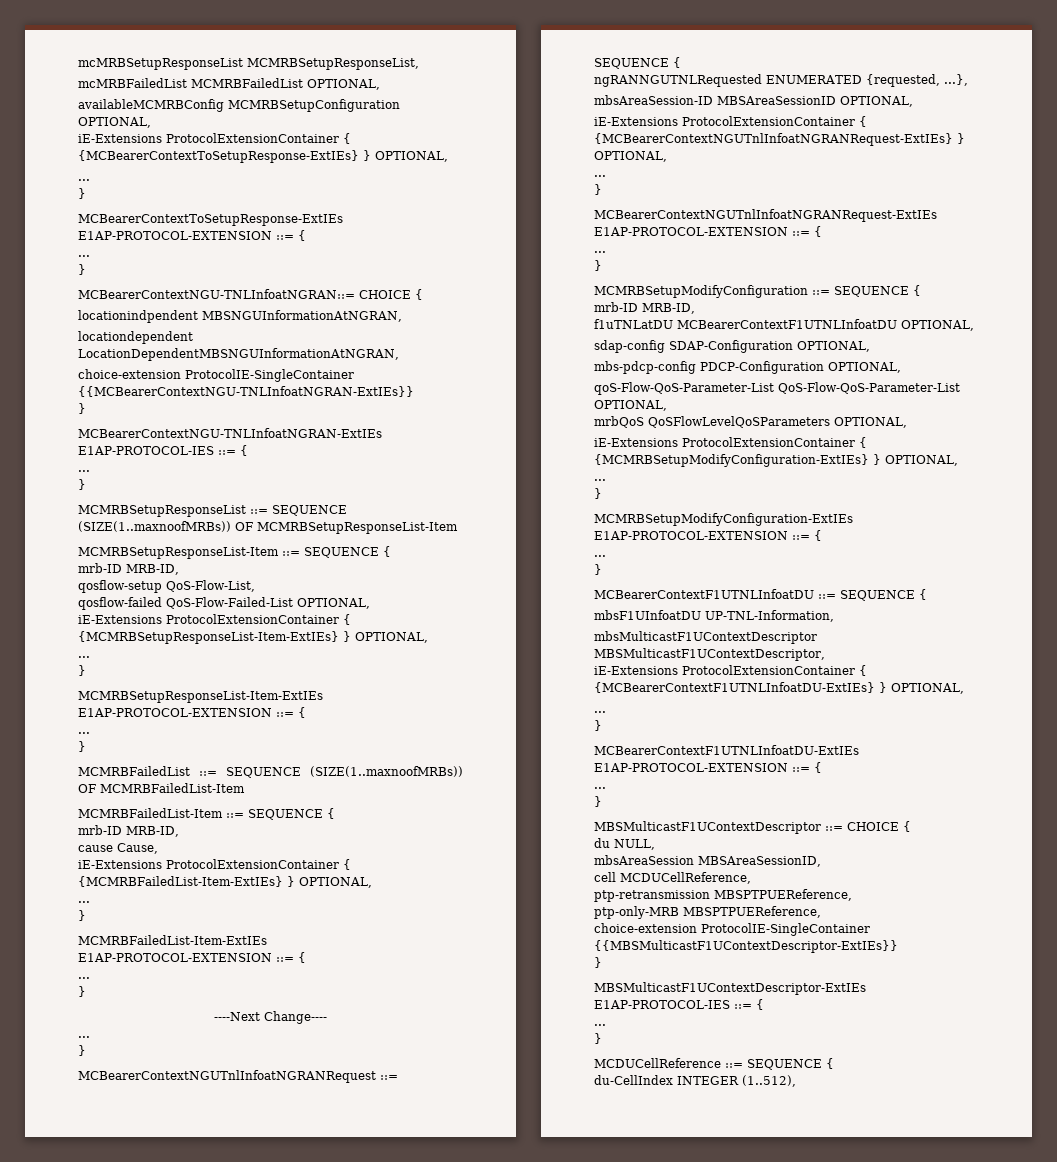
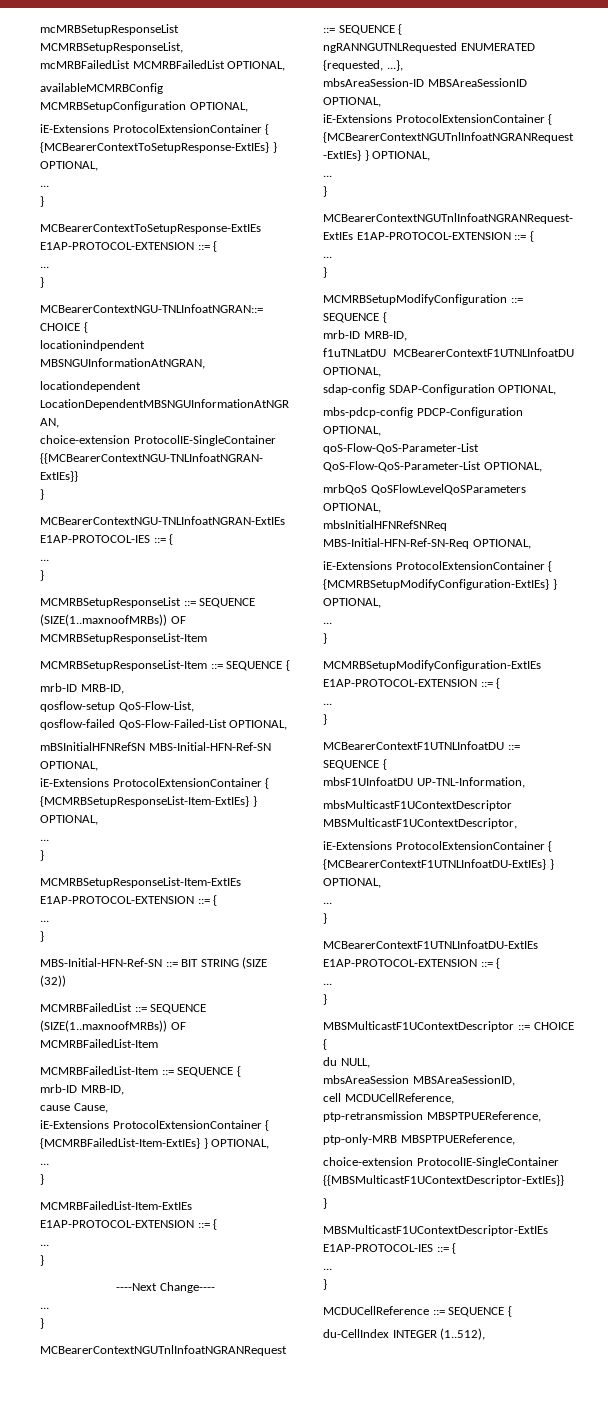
+ mBSInitialHFNRefSN MBS-Initial-HFN-Ref-SN OPTIONAL,
+ MBS-Initial-HFN-Ref-SN ::= BIT STRING (SIZE (32))
+ mbsInitialHFNRefSNReq MBS-Initial-HFN-Ref-SN-Req OPTIONAL,

